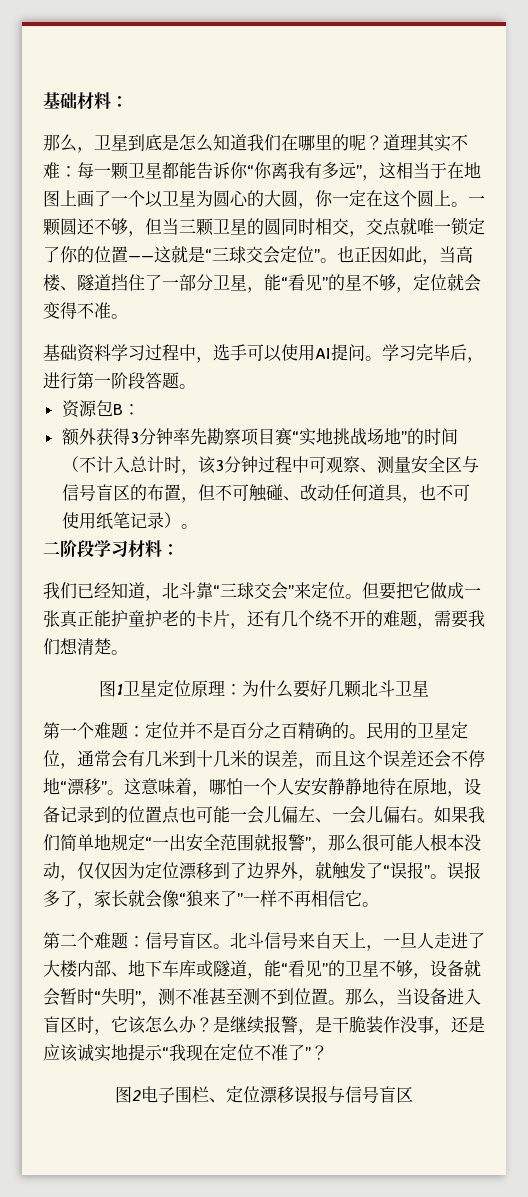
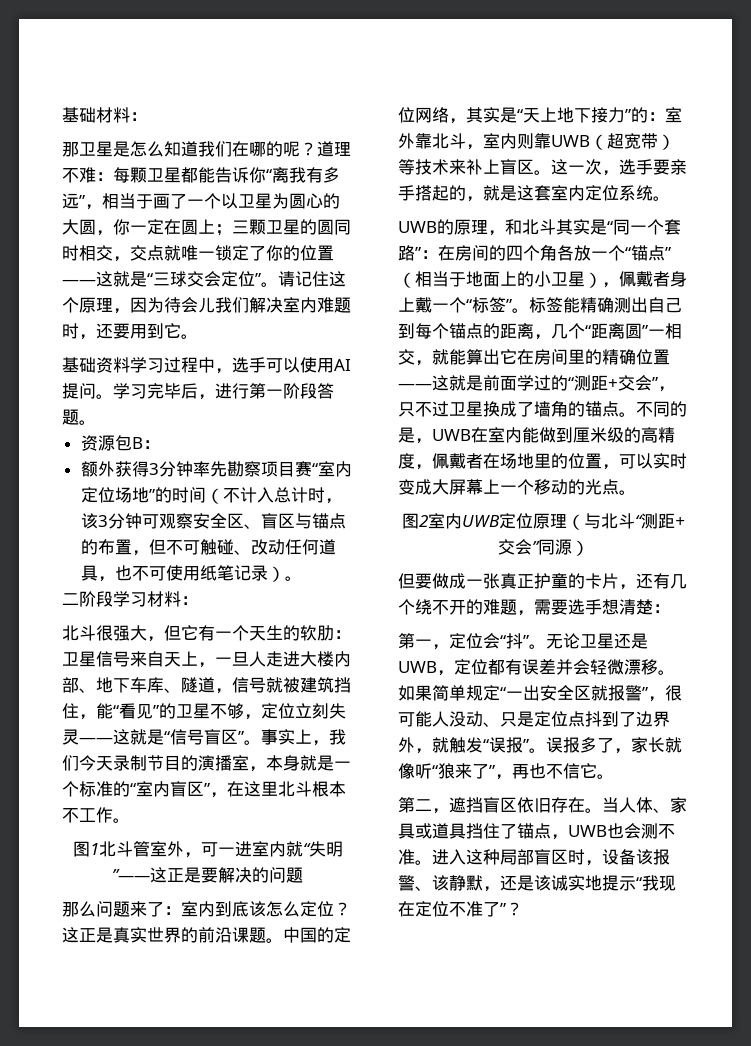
- 那么，卫星到底是怎么知道我们在哪里的呢？
+ 那卫星是怎么知道我们在哪的呢？
- 道理其实不难：每一颗卫星都能告诉你“你离我有多远”，这相当于在地图上画了一个以卫星为圆心的大圆，你一定在这个圆上。一颗圆还不够，但当三颗卫星的圆同时相交，交点就唯一锁定了你的位置——这就是“三球交会定位”。
+ 道理不难：每颗卫星都能告诉你“离我有多远”，相当于画了一个以卫星为圆心的大圆，你一定在圆上；三颗卫星的圆同时相交，交点就唯一锁定了你的位置——这就是“三球交会定位”。
- 也正因如此，当高楼、隧道挡住了一部分卫星，能“看见”的星不够，定位就会变得不准。
+ 请记住这个原理，因为待会儿我们解决室内难题时，还要用到它。
- 额外获得3分钟率先勘察项目赛“实地挑战场地”的时间（不计入总计时，该3分钟过程中可观察、测量安全区与信号盲区的布置，但不可触碰、改动任何道具，也不可使用纸笔记录）。
+ 额外获得3分钟率先勘察项目赛“室内定位场地”的时间（不计入总计时，该3分钟可观察安全区、盲区与锚点的布置，但不可触碰、改动任何道具，也不可使用纸笔记录）。
- 我们已经知道，北斗靠“三球交会”来定位。但要把它做成一张真正能护童护老的卡片，还有几个绕不开的难题，需要我们想清楚。
- 图1卫星定位原理：为什么要好几颗北斗卫星
- 第一个难题：定位并不是百分之百精确的。民用的卫星定位，通常会有几米到十几米的误差，而且这个误差还会不停地“漂移”。这意味着，哪怕一个人安安静静地待在原地，设备记录到的位置点也可能一会儿偏左、一会儿偏右。如果我们简单地规定“一出安全范围就报警”，那么很可能人根本没动，仅仅因为定位漂移到了边界外，就触发了“误报”。
+ 北斗很强大，但它有一个天生的软肋：卫星信号来自天上，一旦人走进大楼内部、地下车库、隧道，信号就被建筑挡住，能“看见”的卫星不够，定位立刻失灵——这就是“信号盲区”。事实上，我们今天录制节目的演播室，本身就是一个标准的“室内盲区”，在这里北斗根本不工作。
+ 图1北斗管室外，可一进室内就“失明”——这正是要解决的问题
+ 那么问题来了：室内到底该怎么定位？这正是真实世界的前沿课题。中国的定位网络，其实是“天上地下接力”的：室外靠北斗，室内则靠UWB（超宽带）等技术来补上盲区。这一次，选手要亲手搭起的，就是这套室内定位系统。
+ UWB的原理，和北斗其实是“同一个套路”：在房间的四个角各放一个“锚点”（相当于地面上的小卫星），佩戴者身上戴一个“标签”。标签能精确测出自己到每个锚点的距离，几个“距离圆”一相交，就能算出它在房间里的精确位置——这就是前面学过的“测距+交会”，只不过卫星换成了墙角的锚点。不同的是，UWB在室内能做到厘米级的高精度，佩戴者在场地里的位置，可以实时变成大屏幕上一个移动的光点。
+ 图2室内UWB定位原理（与北斗“测距+交会”同源）
+ 但要做成一张真正护童的卡片，还有几个绕不开的难题，需要选手想清楚：
+ 第一，定位会“抖”。无论卫星还是UWB，定位都有误差并会轻微漂移。如果简单规定“一出安全区就报警”，很可能人没动、只是定位点抖到了边界外，就触发“误报”。
- 误报多了，家长就会像“狼来了”一样不再相信它。
+ 误报多了，家长就像听“狼来了”，再也不信它。
- 第二个难题：信号盲区。北斗信号来自天上，一旦人走进了大楼内部、地下车库或隧道，能“看见”的卫星不够，设备就会暂时“失明”，测不准甚至测不到位置。那么，当设备进入盲区时，它该怎么办？是继续报警，是干脆装作没事，还是应该诚实地提示“我现在定位不准了”？
+ 第二，遮挡盲区依旧存在。当人体、家具或道具挡住了锚点，UWB也会测不准。进入这种局部盲区时，设备该报警、该静默，还是该诚实地提示“我现在定位不准了”？
- 图2电子围栏、定位漂移误报与信号盲区

